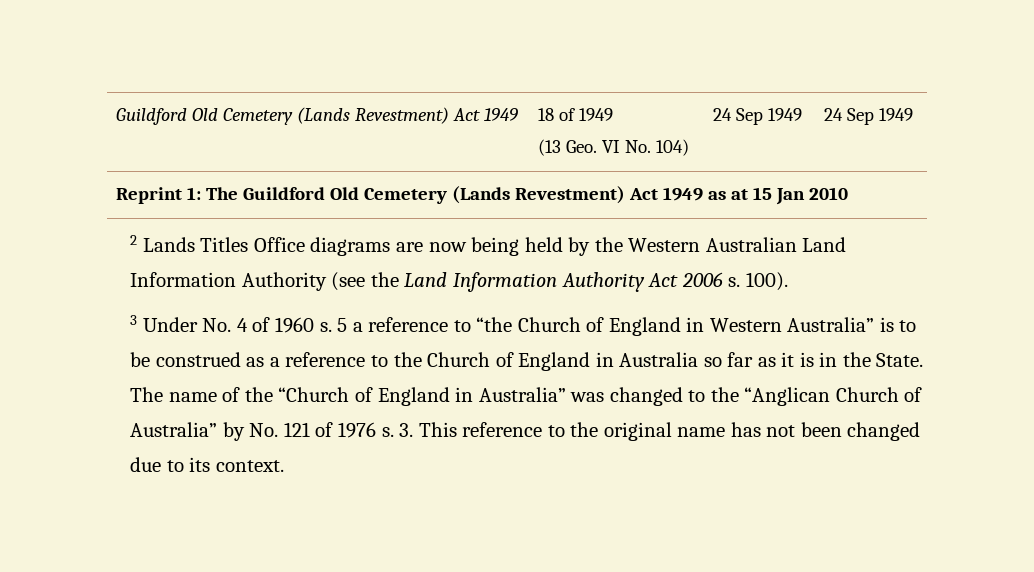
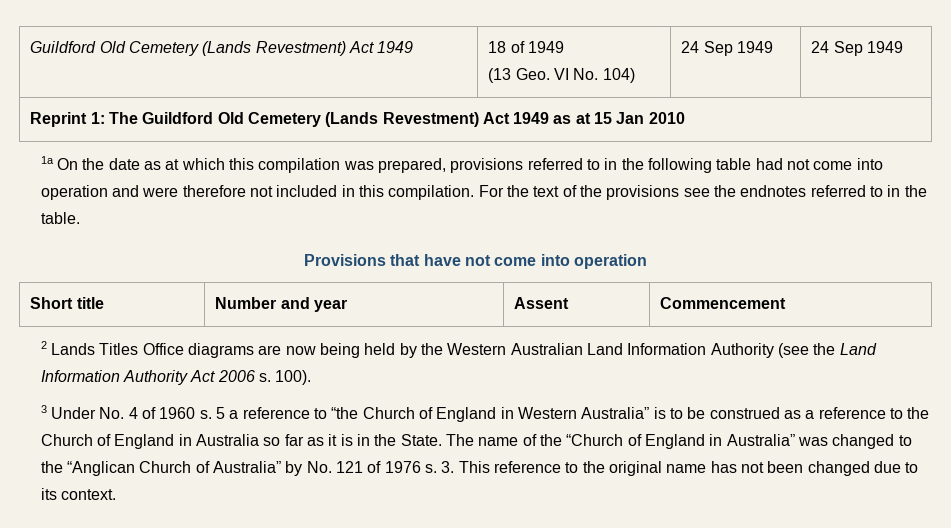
+ 1a On the date as at which this compilation was prepared, provisions referred to in the following table had not come into operation and were therefore not included in this compilation. For the text of the provisions see the endnotes referred to in the table.
+ Provisions that have not come into operation
+ Short title | Number and year | Assent | Commencement

